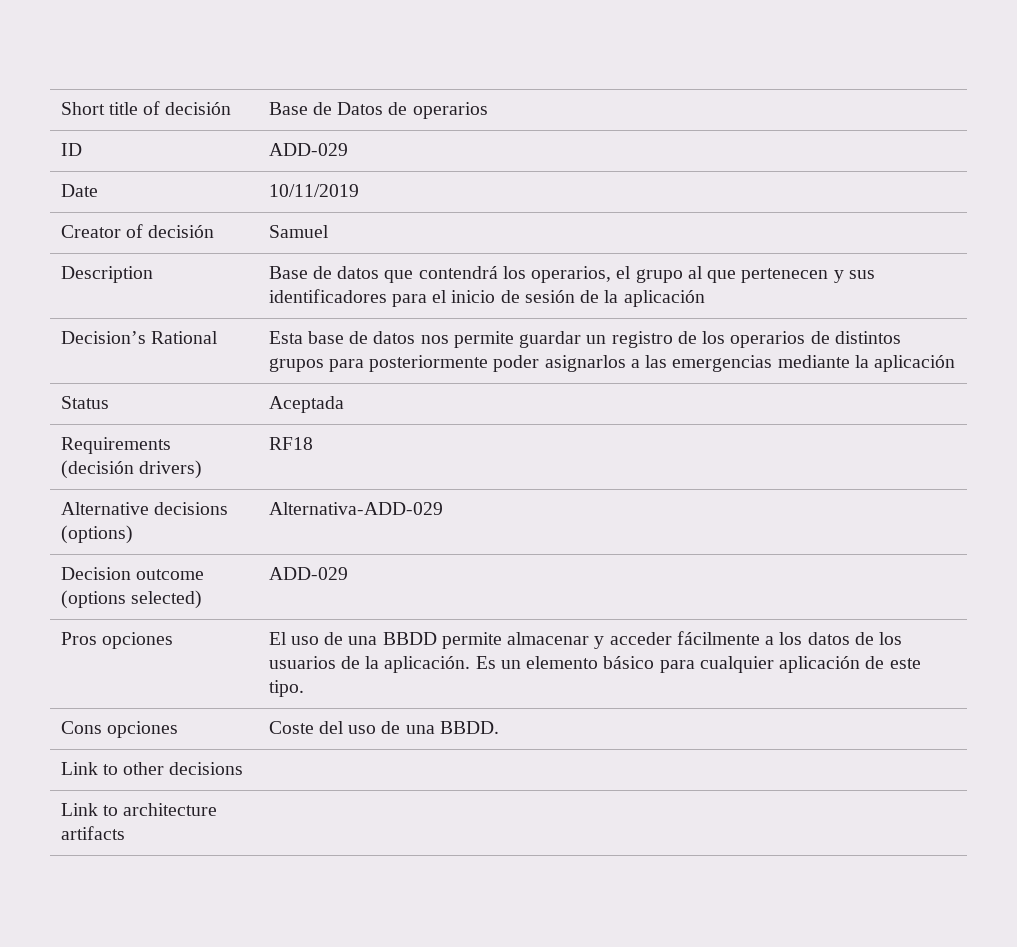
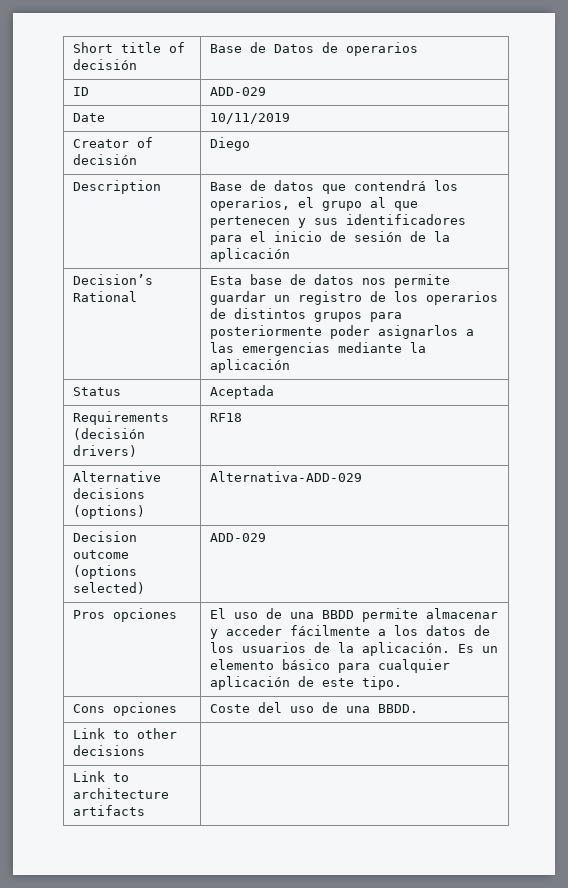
- Creator of decisión | Samuel
+ Creator of decisión | Diego

